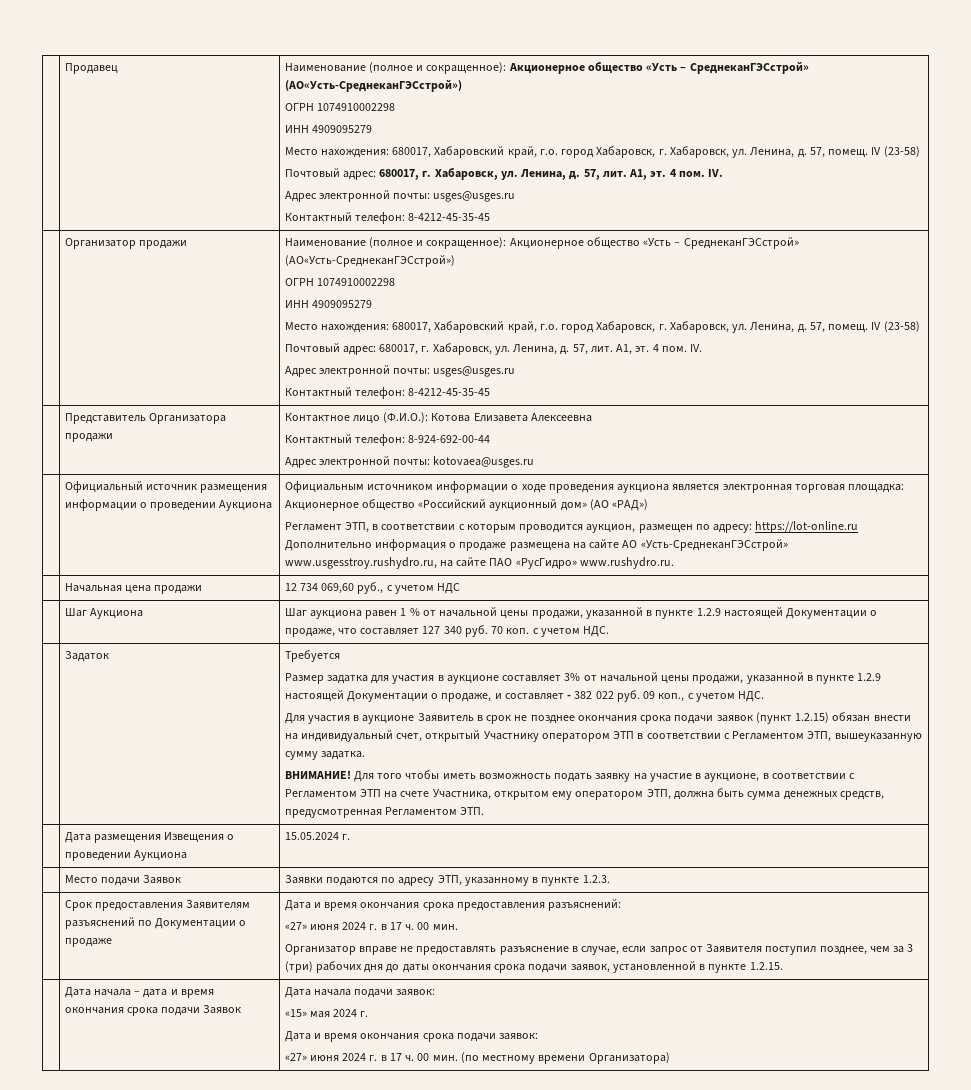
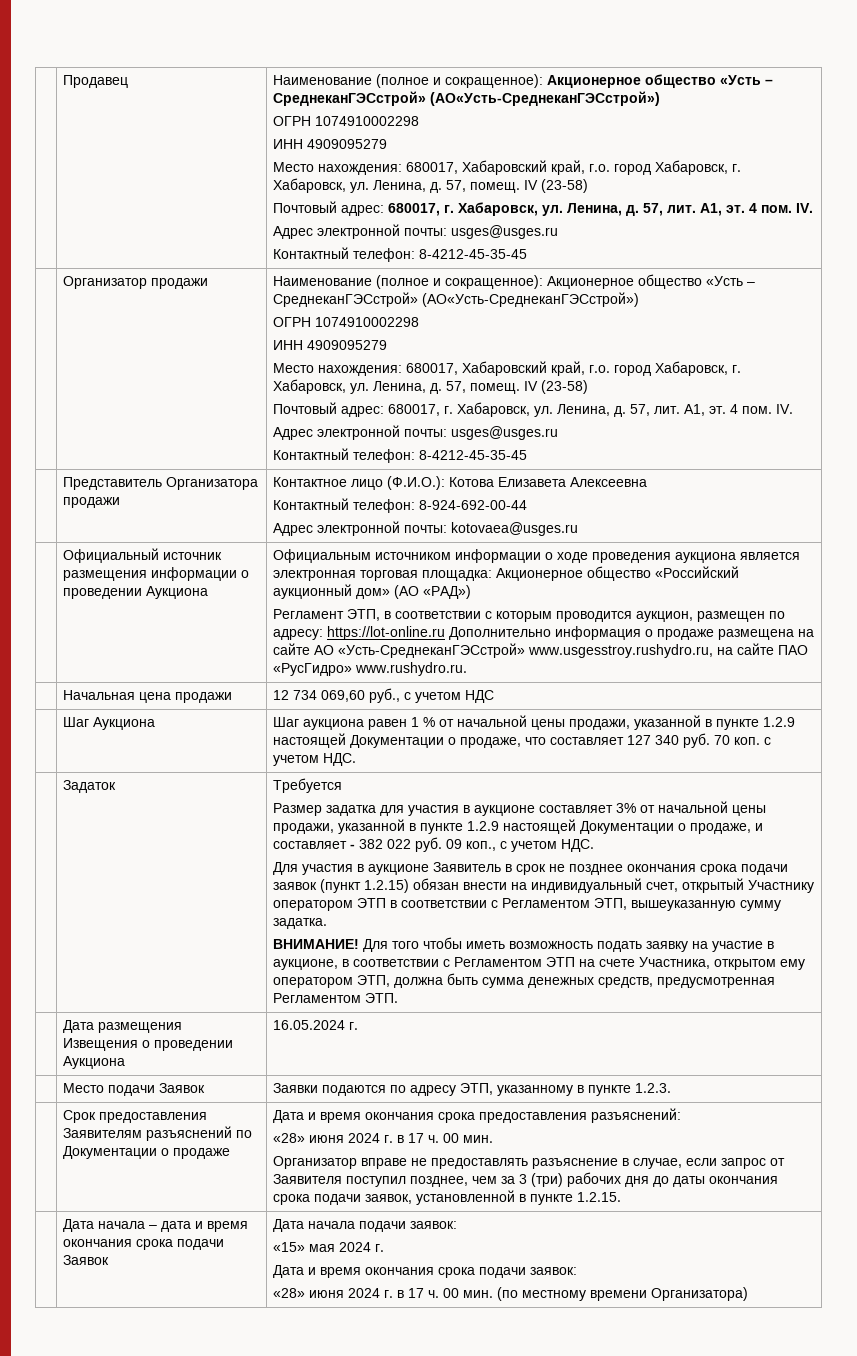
- | Дата размещения Извещения о проведении Аукциона | 15.05.2024 г.
+ | Дата размещения Извещения о проведении Аукциона | 16.05.2024 г.
  Дата и время окончания срока предоставления разъяснений:
- «27» июня 2024 г. в 17 ч. 00 мин.
+ «28» июня 2024 г. в 17 ч. 00 мин.
  | Дата начала – дата и время окончания срока подачи Заявок | Дата начала подачи заявок:
  «15» мая 2024 г.
  Дата и время окончания срока подачи заявок:
- «27» июня 2024 г. в 17 ч. 00 мин. (по местному времени Организатора)
+ «28» июня 2024 г. в 17 ч. 00 мин. (по местному времени Организатора)

